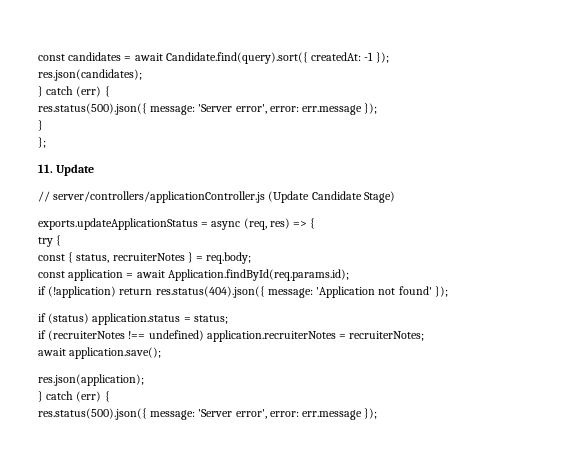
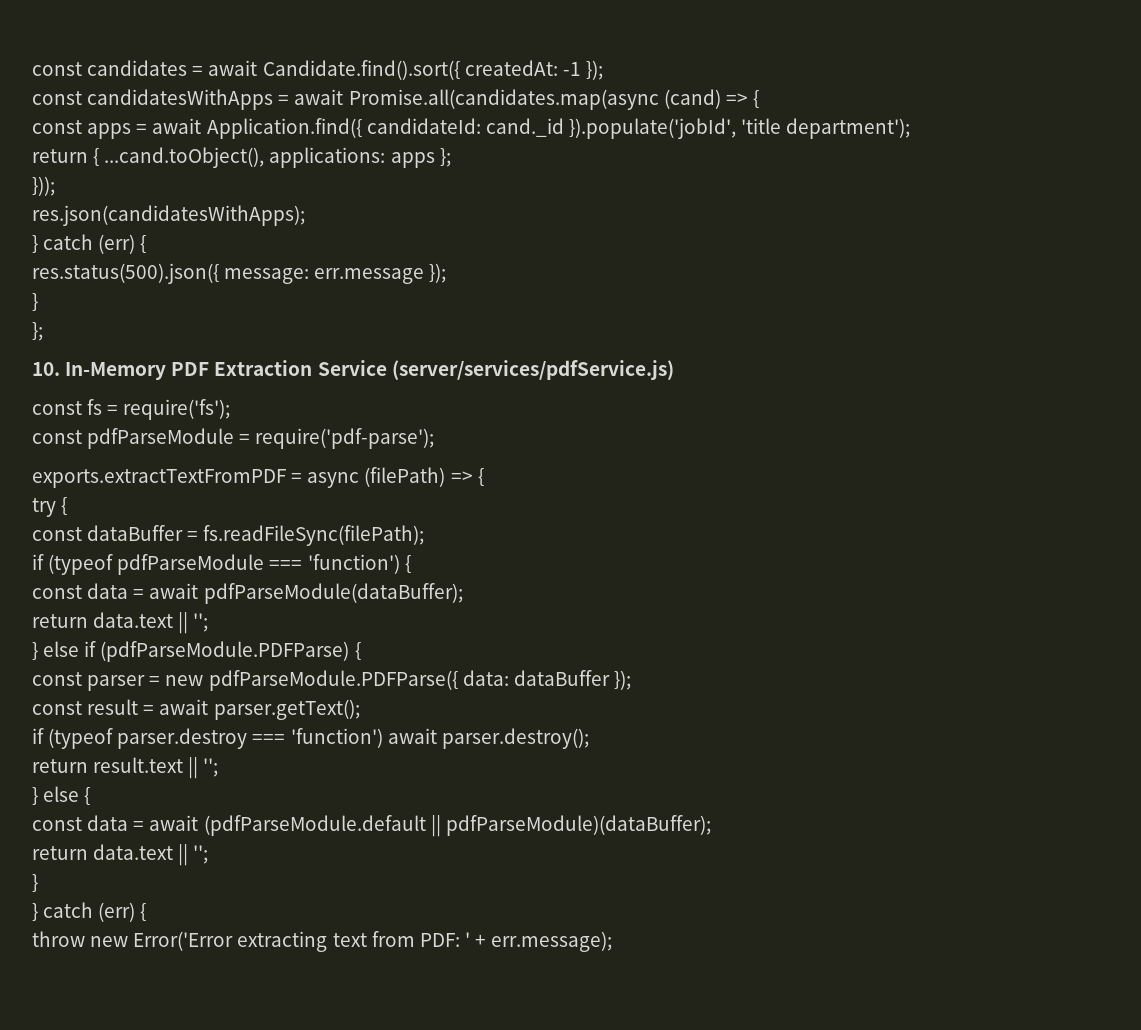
- const candidates = await Candidate.find(query).sort({ createdAt: -1 });
+ const candidates = await Candidate.find().sort({ createdAt: -1 });
- res.json(candidates);
+ const candidatesWithApps = await Promise.all(candidates.map(async (cand) => {
+ const apps = await Application.find({ candidateId: cand._id }).populate('jobId', 'title department');
+ return { ...cand.toObject(), applications: apps };
+ }));
+ res.json(candidatesWithApps);
  } catch (err) {
- res.status(500).json({ message: 'Server error', error: err.message });
+ res.status(500).json({ message: err.message });
- 11. Update
- // server/controllers/applicationController.js (Update Candidate Stage)
- exports.updateApplicationStatus = async (req, res) => {
+ 10. In-Memory PDF Extraction Service (server/services/pdfService.js)
+ const fs = require('fs');
+ const pdfParseModule = require('pdf-parse');
+ exports.extractTextFromPDF = async (filePath) => {
- const { status, recruiterNotes } = req.body;
- const application = await Application.findById(req.params.id);
- if (!application) return res.status(404).json({ message: 'Application not found' });
- if (status) application.status = status;
- if (recruiterNotes !== undefined) application.recruiterNotes = recruiterNotes;
- await application.save();
- res.json(application);
+ const dataBuffer = fs.readFileSync(filePath);
+ if (typeof pdfParseModule === 'function') {
+ const data = await pdfParseModule(dataBuffer);
+ return data.text || '';
+ } else if (pdfParseModule.PDFParse) {
+ const parser = new pdfParseModule.PDFParse({ data: dataBuffer });
+ const result = await parser.getText();
+ if (typeof parser.destroy === 'function') await parser.destroy();
+ return result.text || '';
+ } else {
+ const data = await (pdfParseModule.default || pdfParseModule)(dataBuffer);
+ return data.text || '';
+ }
  } catch (err) {
- res.status(500).json({ message: 'Server error', error: err.message });
+ throw new Error('Error extracting text from PDF: ' + err.message);

